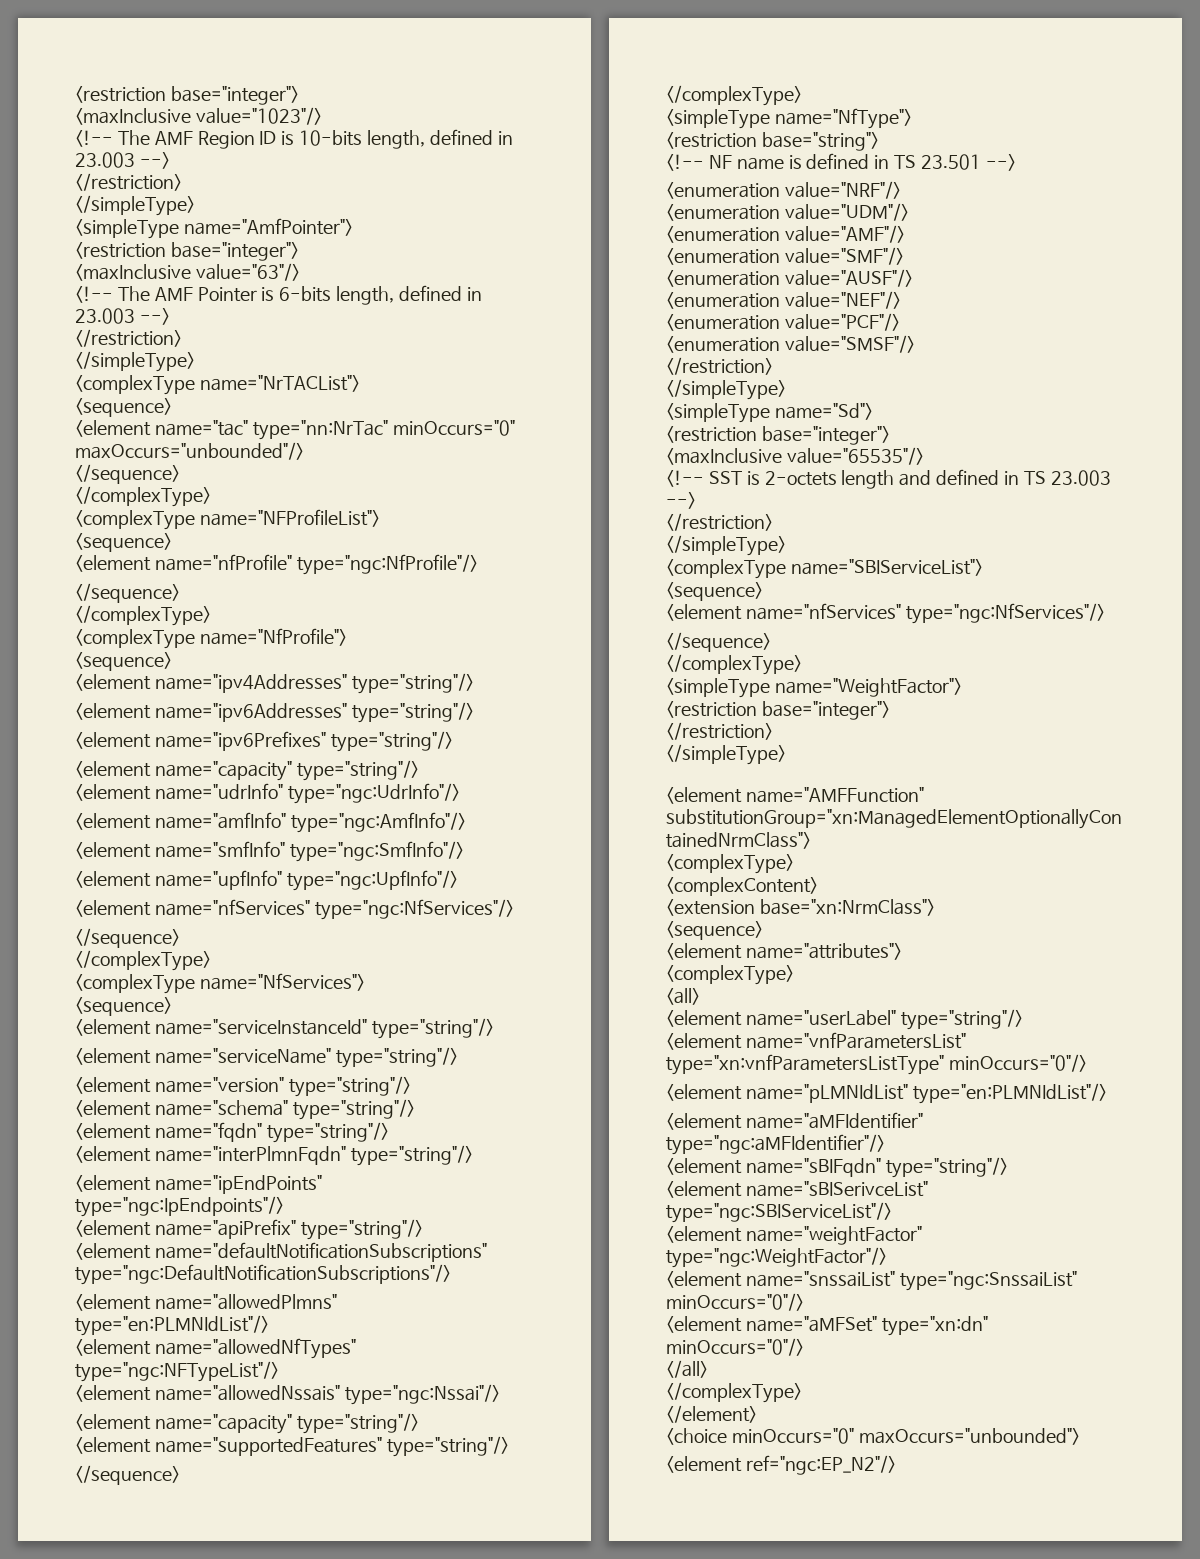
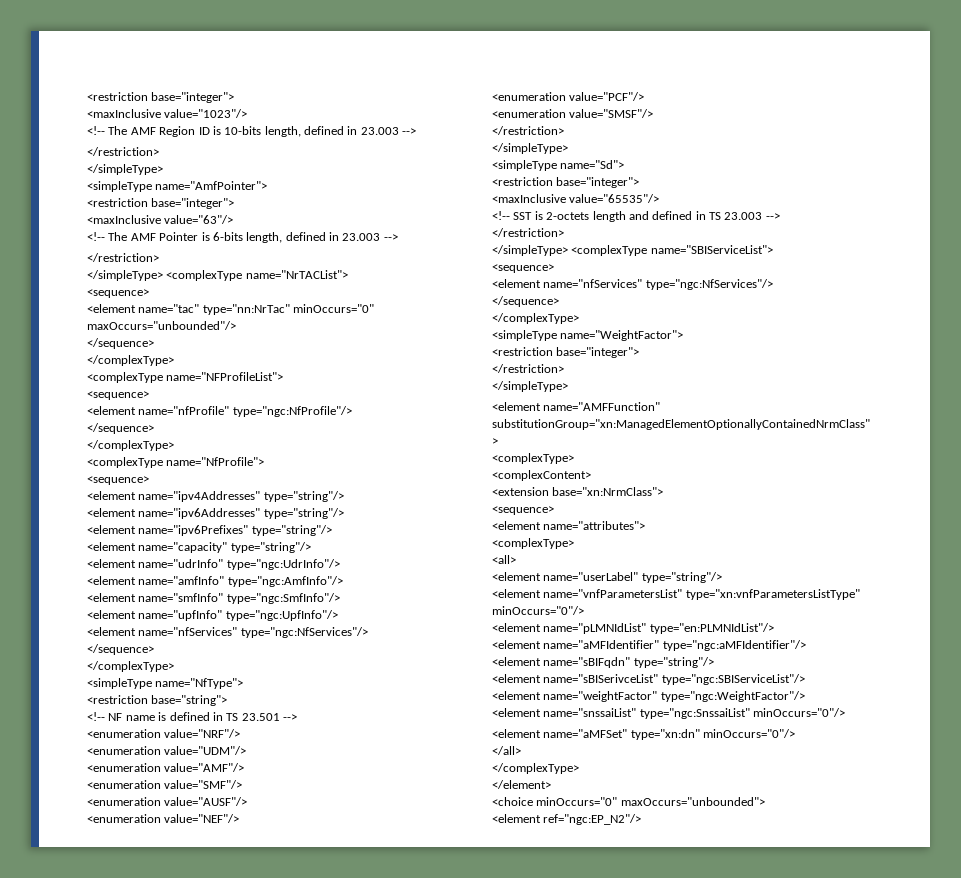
  <!-- The AMF Pointer is 6-bits length, defined in 23.003 -->
  </restriction>
- </simpleType>
- <complexType name="NrTACList">
+ </simpleType> <complexType name="NrTACList">
- <complexType name="NfServices">
- <sequence>
- <element name="serviceInstanceId" type="string"/>
- <element name="serviceName" type="string"/>
- <element name="version" type="string"/>
- <element name="schema" type="string"/>
- <element name="fqdn" type="string"/>
- <element name="interPlmnFqdn" type="string"/>
- <element name="ipEndPoints" type="ngc:IpEndpoints"/>
- <element name="apiPrefix" type="string"/>
- <element name="defaultNotificationSubscriptions" type="ngc:DefaultNotificationSubscriptions"/>
- <element name="allowedPlmns" type="en:PLMNIdList"/>
- <element name="allowedNfTypes" type="ngc:NFTypeList"/>
- <element name="allowedNssais" type="ngc:Nssai"/>
- <element name="capacity" type="string"/>
- <element name="supportedFeatures" type="string"/>
- </sequence>
- </complexType>
  <!-- SST is 2-octets length and defined in TS 23.003 -->
  </restriction>
- </simpleType>
- <complexType name="SBIServiceList">
+ </simpleType> <complexType name="SBIServiceList">

